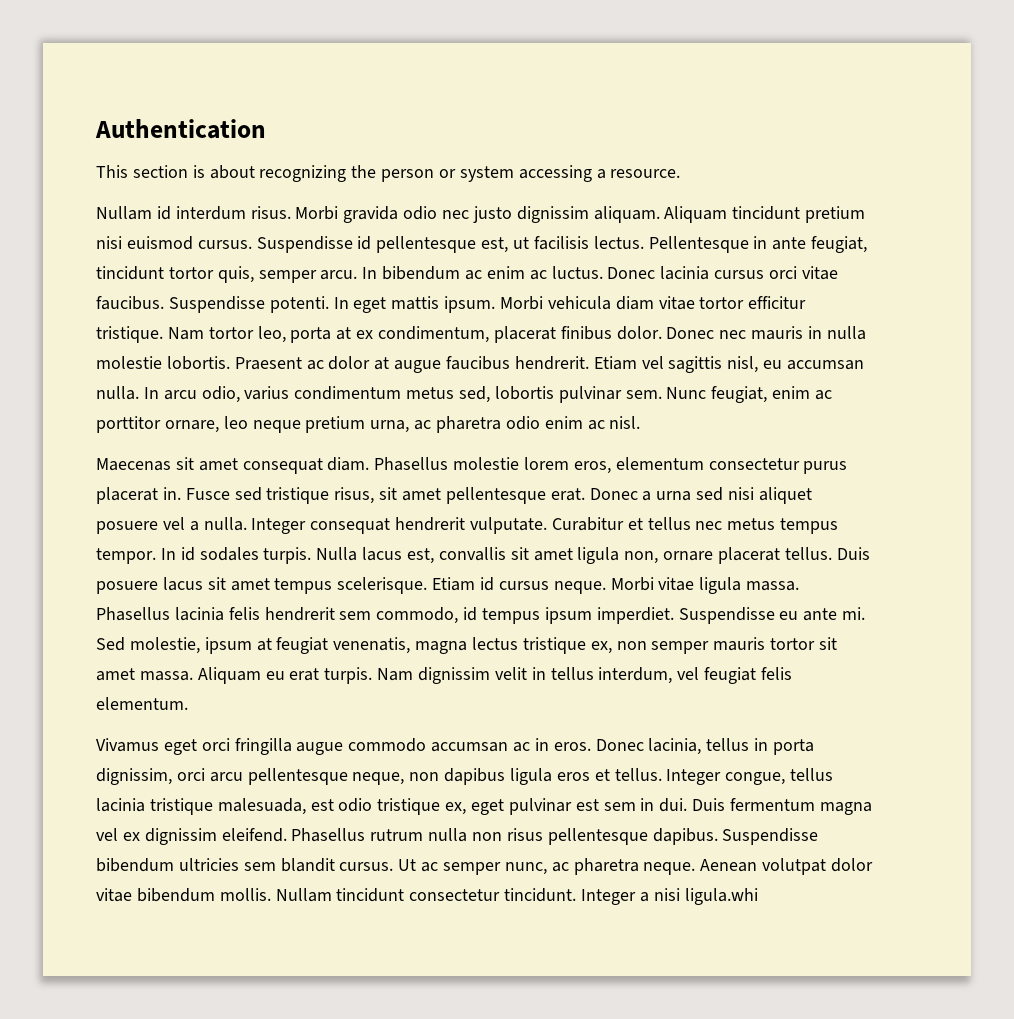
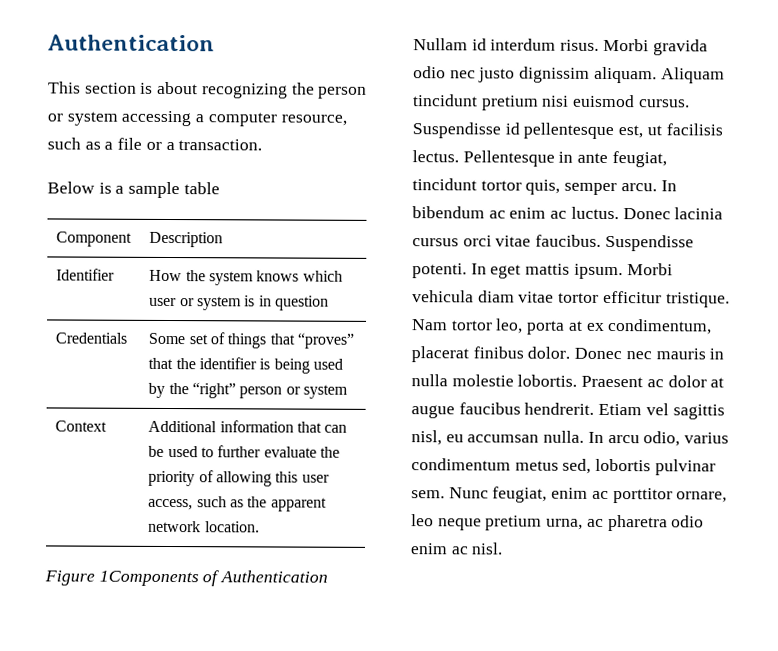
- This section is about recognizing the person or system accessing a resource.
+ This section is about recognizing the person or system accessing a computer resource, such as a file or a transaction.
+ Below is a sample table
+ Component | Description
+ Identifier | How the system knows which user or system is in question
+ Credentials | Some set of things that “proves” that the identifier is being used by the “right” person or system
+ Context | Additional information that can be used to further evaluate the priority of allowing this user access, such as the apparent network location.
+ Figure 1Components of Authentication
- Maecenas sit amet consequat diam. Phasellus molestie lorem eros, elementum consectetur purus placerat in. Fusce sed tristique risus, sit amet pellentesque erat. Donec a urna sed nisi aliquet posuere vel a nulla. Integer consequat hendrerit vulputate. Curabitur et tellus nec metus tempus tempor. In id sodales turpis. Nulla lacus est, convallis sit amet ligula non, ornare placerat tellus. Duis posuere lacus sit amet tempus scelerisque. Etiam id cursus neque. Morbi vitae ligula massa. Phasellus lacinia felis hendrerit sem commodo, id tempus ipsum imperdiet. Suspendisse eu ante mi. Sed molestie, ipsum at feugiat venenatis, magna lectus tristique ex, non semper mauris tortor sit amet massa. Aliquam eu erat turpis. Nam dignissim velit in tellus interdum, vel feugiat felis elementum.
- Vivamus eget orci fringilla augue commodo accumsan ac in eros. Donec lacinia, tellus in porta dignissim, orci arcu pellentesque neque, non dapibus ligula eros et tellus. Integer congue, tellus lacinia tristique malesuada, est odio tristique ex, eget pulvinar est sem in dui. Duis fermentum magna vel ex dignissim eleifend. Phasellus rutrum nulla non risus pellentesque dapibus. Suspendisse bibendum ultricies sem blandit cursus. Ut ac semper nunc, ac pharetra neque. Aenean volutpat dolor vitae bibendum mollis. Nullam tincidunt consectetur tincidunt. Integer a nisi ligula.whi

